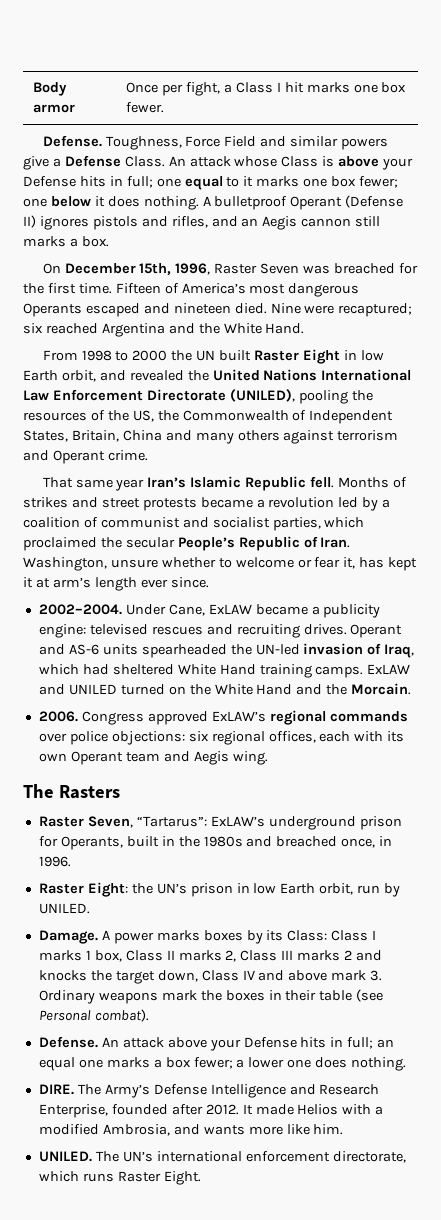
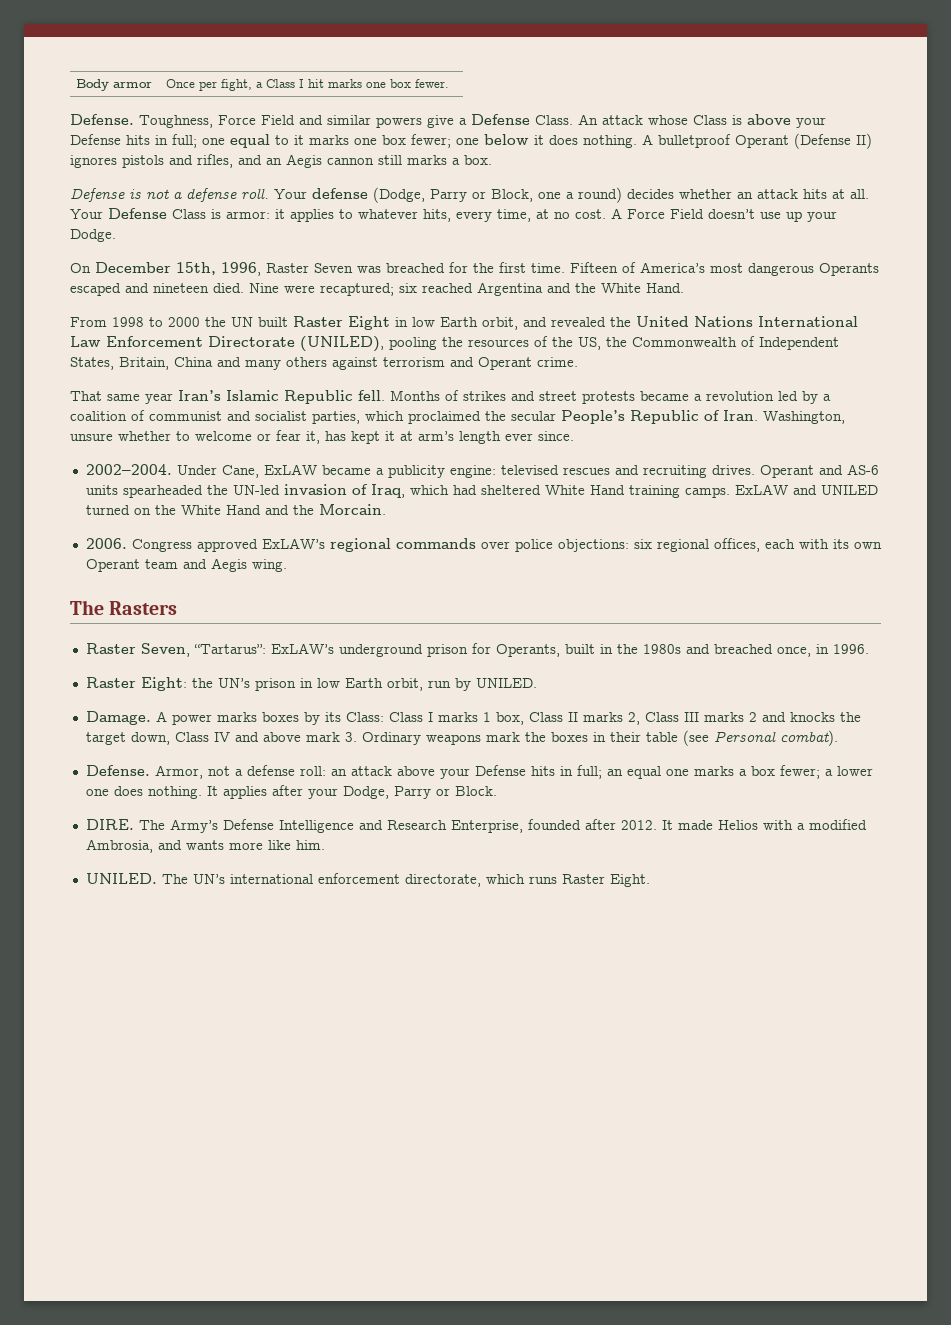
+ Defense is not a defense roll. Your defense (Dodge, Parry or Block, one a round) decides whether an attack hits at all. Your Defense Class is armor: it applies to whatever hits, every time, at no cost. A Force Field doesn’t use up your Dodge.
- An attack above your Defense hits in full; an equal one marks a box fewer; a lower one does nothing.
+ Armor, not a defense roll: an attack above your Defense hits in full; an equal one marks a box fewer; a lower one does nothing. It applies after your Dodge, Parry or Block.

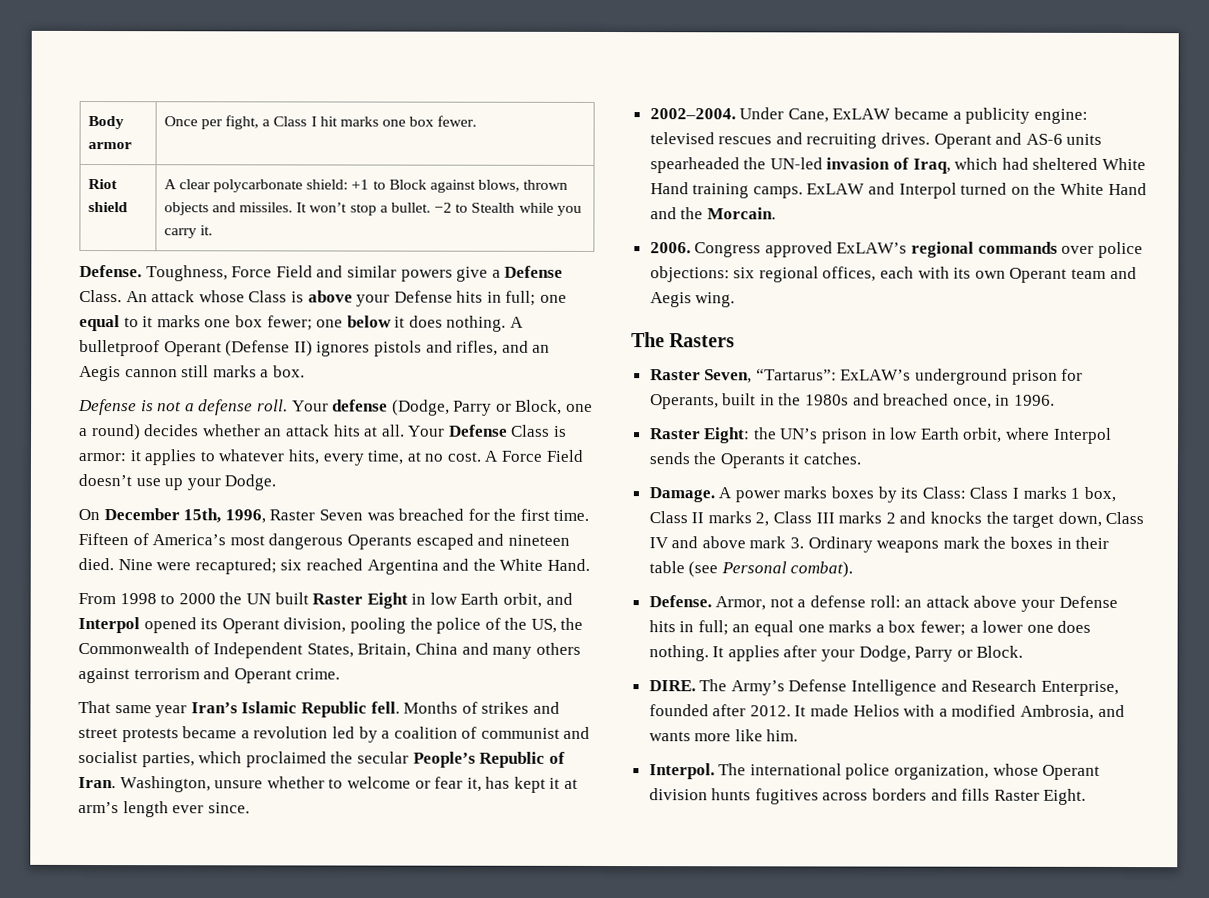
+ Riot shield | A clear polycarbonate shield: +1 to Block against blows, thrown objects and missiles. It won’t stop a bullet. −2 to Stealth while you carry it.
- From 1998 to 2000 the UN built Raster Eight in low Earth orbit, and revealed the United Nations International Law Enforcement Directorate (UNILED), pooling the resources of the US, the Commonwealth of Independent States, Britain, China and many others against terrorism and Operant crime.
+ From 1998 to 2000 the UN built Raster Eight in low Earth orbit, and Interpol opened its Operant division, pooling the police of the US, the Commonwealth of Independent States, Britain, China and many others against terrorism and Operant crime.
- ExLAW and UNILED turned on the White Hand and the Morcain.
+ ExLAW and Interpol turned on the White Hand and the Morcain.
- Raster Eight: the UN’s prison in low Earth orbit, run by UNILED.
+ Raster Eight: the UN’s prison in low Earth orbit, where Interpol sends the Operants it catches.
- UNILED. The UN’s international enforcement directorate, which runs Raster Eight.
+ Interpol. The international police organization, whose Operant division hunts fugitives across borders and fills Raster Eight.

